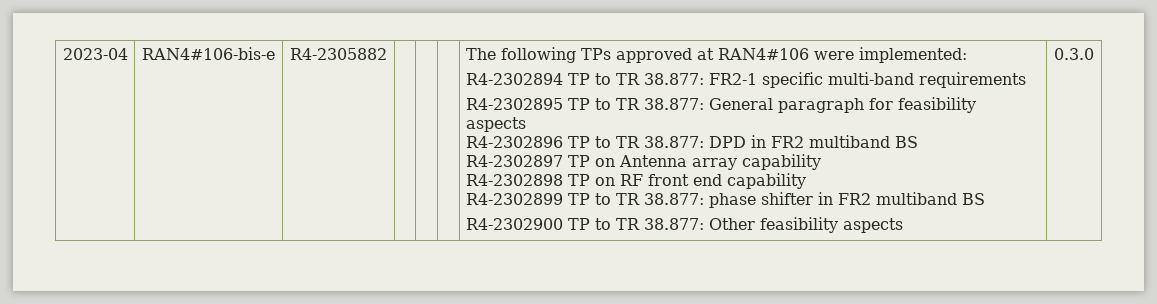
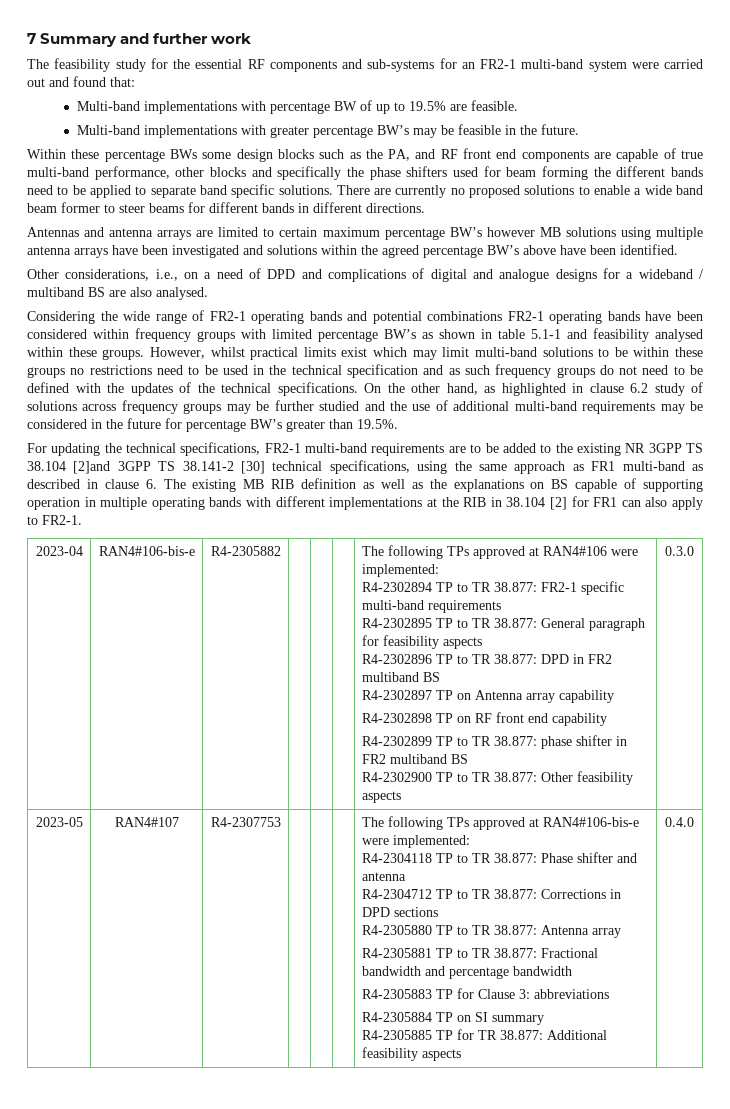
+ 7 Summary and further work
+ The feasibility study for the essential RF components and sub-systems for an FR2-1 multi-band system were carried out and found that:
+ Multi-band implementations with percentage BW of up to 19.5% are feasible.
+ Multi-band implementations with greater percentage BW’s may be feasible in the future.
+ Within these percentage BWs some design blocks such as the PA, and RF front end components are capable of true multi-band performance, other blocks and specifically the phase shifters used for beam forming the different bands need to be applied to separate band specific solutions. There are currently no proposed solutions to enable a wide band beam former to steer beams for different bands in different directions.
+ Antennas and antenna arrays are limited to certain maximum percentage BW’s however MB solutions using multiple antenna arrays have been investigated and solutions within the agreed percentage BW’s above have been identified.
+ Other considerations, i.e., on a need of DPD and complications of digital and analogue designs for a wideband / multiband BS are also analysed.
+ Considering the wide range of FR2-1 operating bands and potential combinations FR2-1 operating bands have been considered within frequency groups with limited percentage BW’s as shown in table 5.1-1 and feasibility analysed within these groups. However, whilst practical limits exist which may limit multi-band solutions to be within these groups no restrictions need to be used in the technical specification and as such frequency groups do not need to be defined with the updates of the technical specifications. On the other hand, as highlighted in clause 6.2 study of solutions across frequency groups may be further studied and the use of additional multi-band requirements may be considered in the future for percentage BW’s greater than 19.5%.
+ For updating the technical specifications, FR2-1 multi-band requirements are to be added to the existing NR 3GPP TS 38.104 [2]and 3GPP TS 38.141-2 [30] technical specifications, using the same approach as FR1 multi-band as described in clause 6. The existing MB RIB definition as well as the explanations on BS capable of supporting operation in multiple operating bands with different implementations at the RIB in 38.104 [2] for FR1 can also apply to FR2-1.
+ 2023-05 | RAN4#107 | R4-2307753 | | | | The following TPs approved at RAN4#106-bis-e were implemented:
+ R4-2304118 TP to TR 38.877: Phase shifter and antenna
+ R4-2304712 TP to TR 38.877: Corrections in DPD sections
+ R4-2305880 TP to TR 38.877: Antenna array
+ R4-2305881 TP to TR 38.877: Fractional bandwidth and percentage bandwidth
+ R4-2305883 TP for Clause 3: abbreviations
+ R4-2305884 TP on SI summary
+ R4-2305885 TP for TR 38.877: Additional feasibility aspects | 0.4.0

